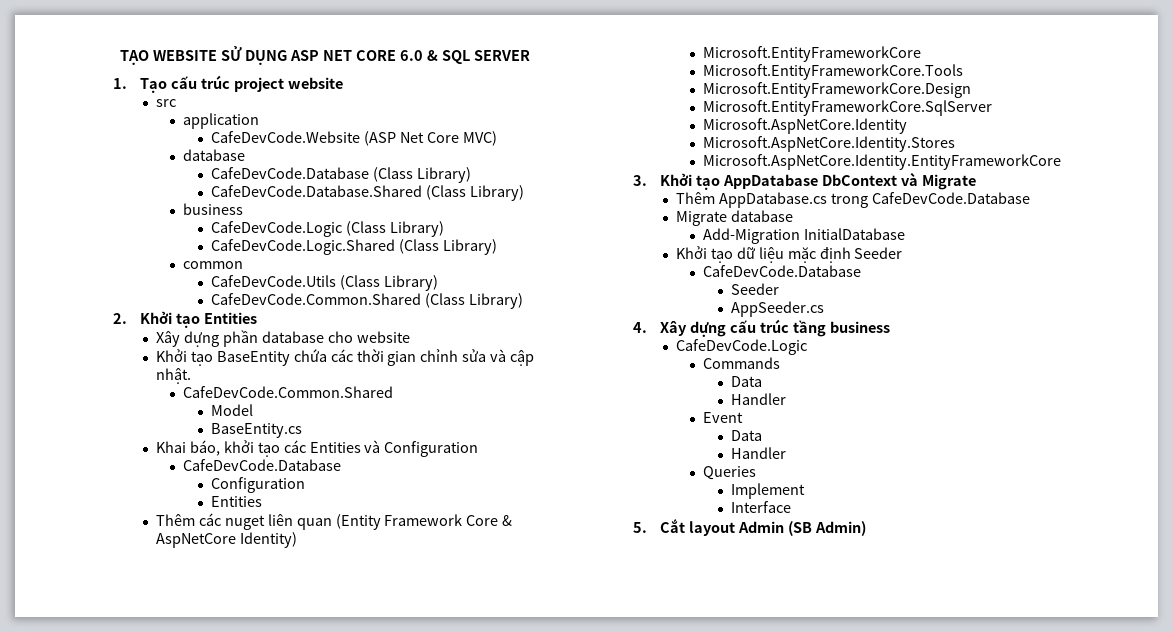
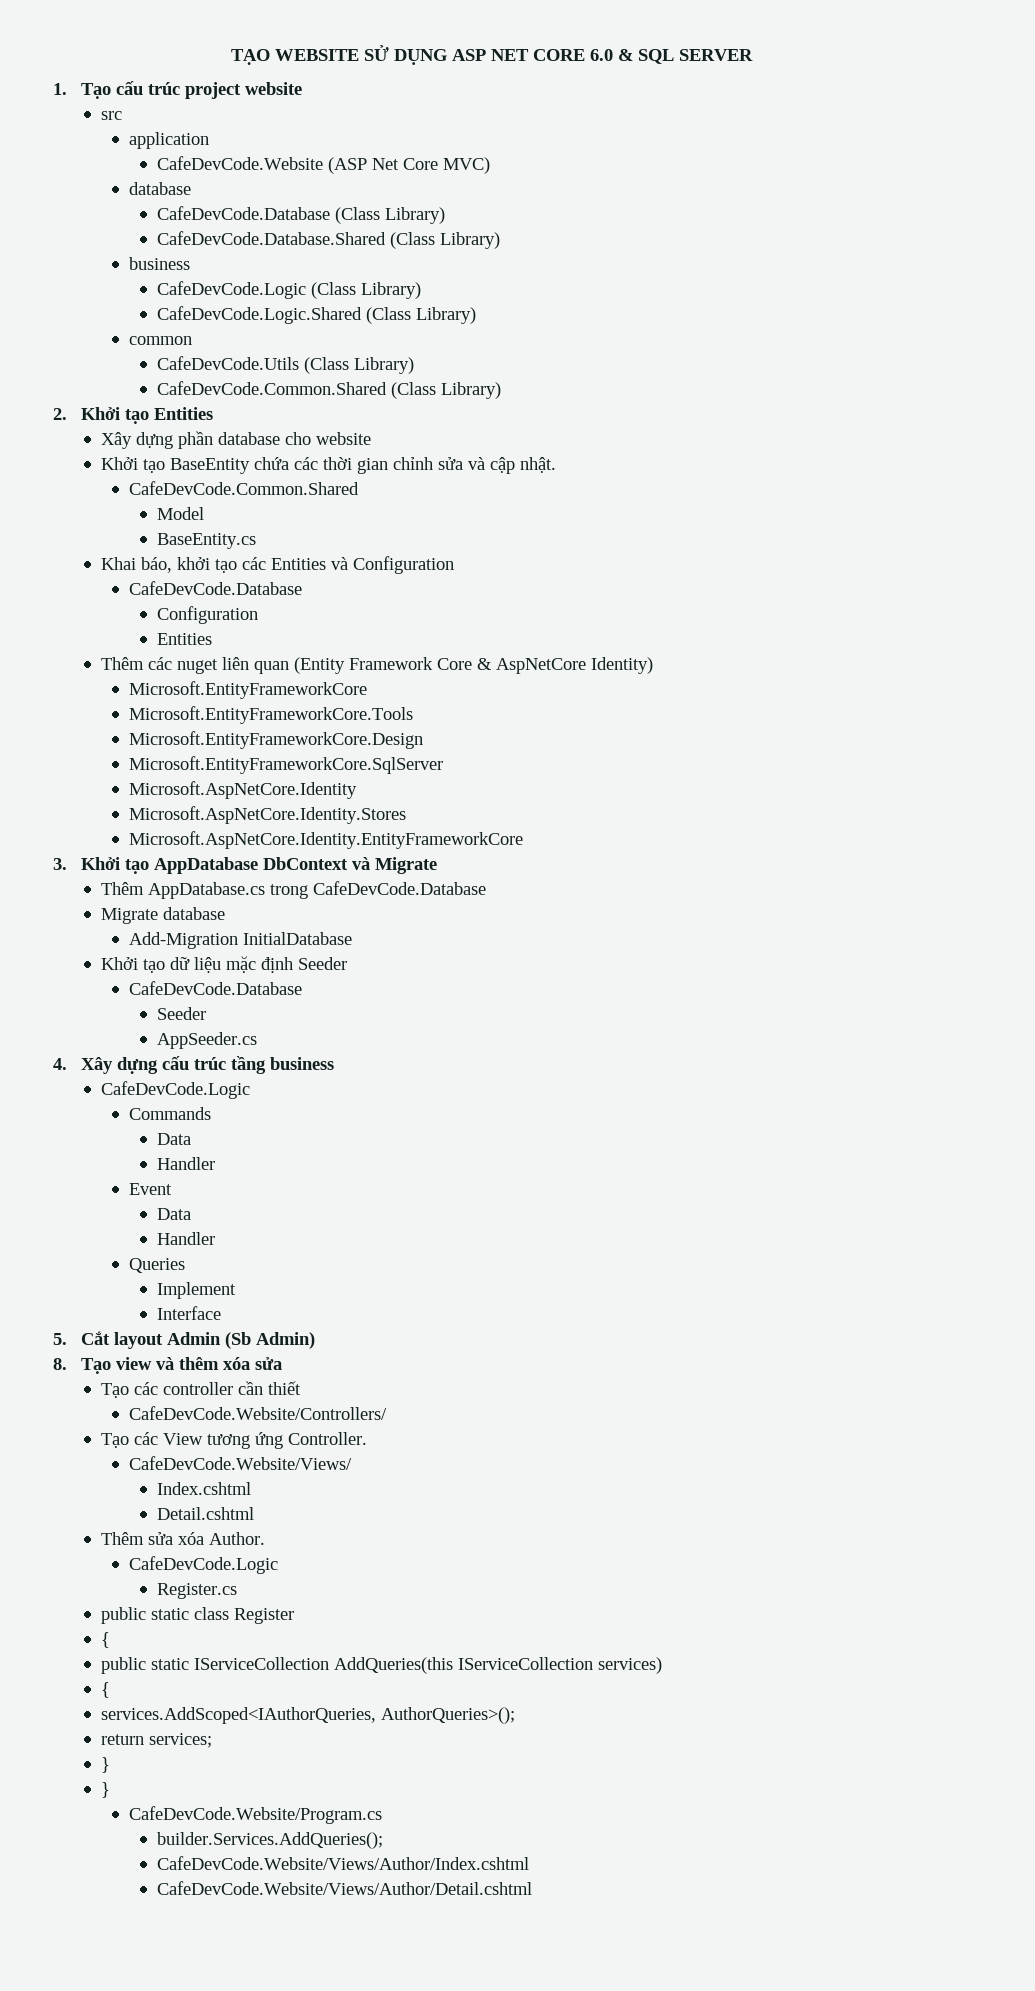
- 5. Cắt layout Admin (SB Admin)
+ 5. Cắt layout Admin (Sb Admin)
+ 8. Tạo view và thêm xóa sửa
+ Tạo các controller cần thiết
+ CafeDevCode.Website/Controllers/
+ Tạo các View tương ứng Controller.
+ CafeDevCode.Website/Views/
+ Index.cshtml
+ Detail.cshtml
+ Thêm sửa xóa Author.
+ CafeDevCode.Logic
+ Register.cs
+ public static class Register
+ {
+ public static IServiceCollection AddQueries(this IServiceCollection services)
+ {
+ services.AddScoped<IAuthorQueries, AuthorQueries>();
+ return services;
+ }
+ }
+ CafeDevCode.Website/Program.cs
+ builder.Services.AddQueries();
+ CafeDevCode.Website/Views/Author/Index.cshtml
+ CafeDevCode.Website/Views/Author/Detail.cshtml

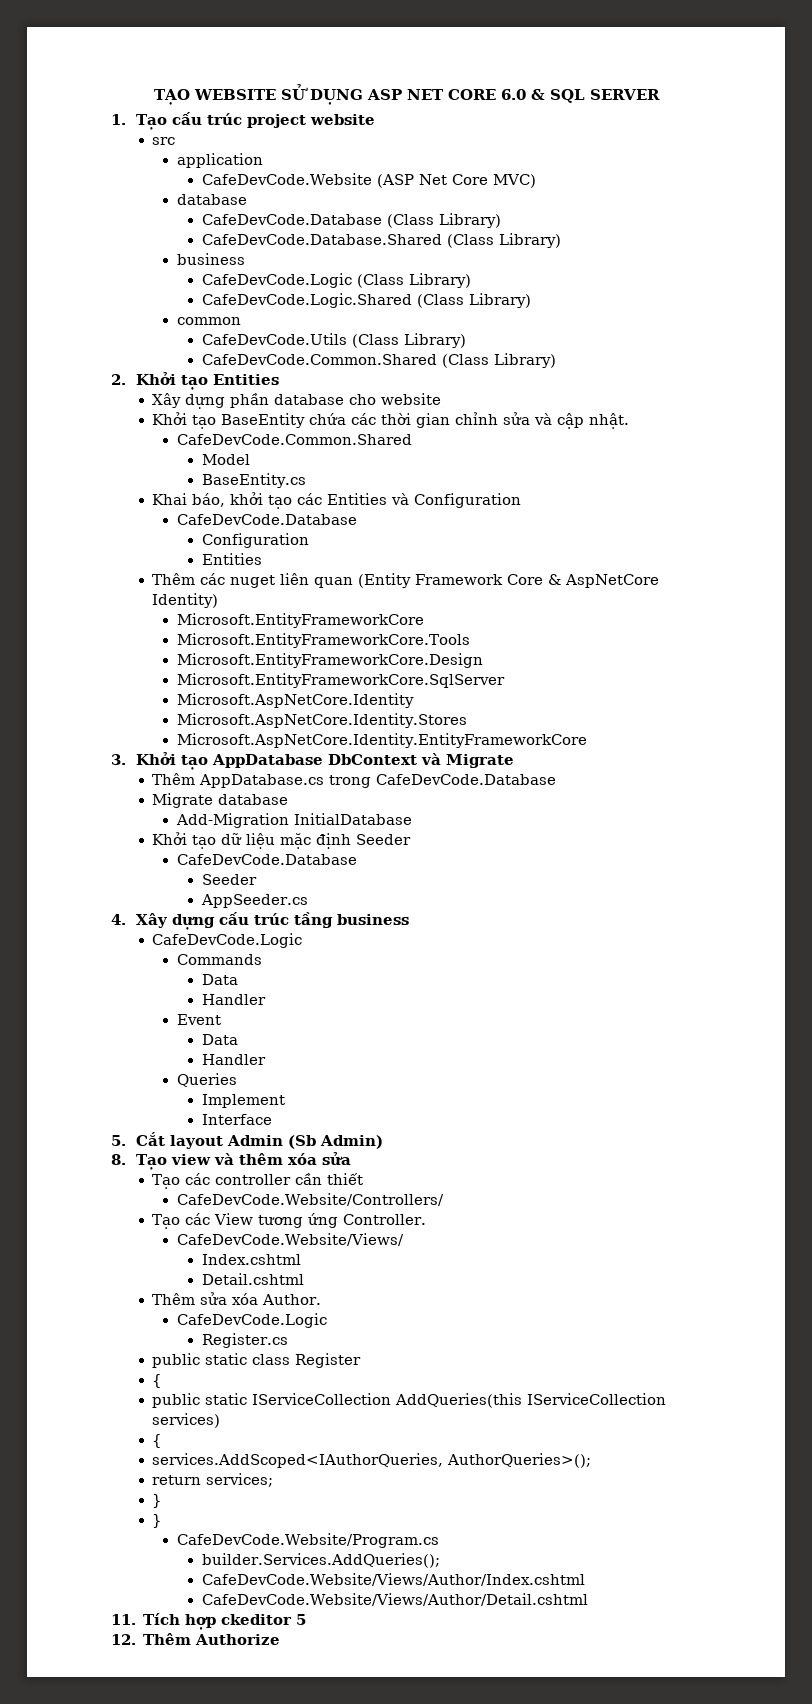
+ 11. Tích hợp ckeditor 5
+ 12. Thêm Authorize

